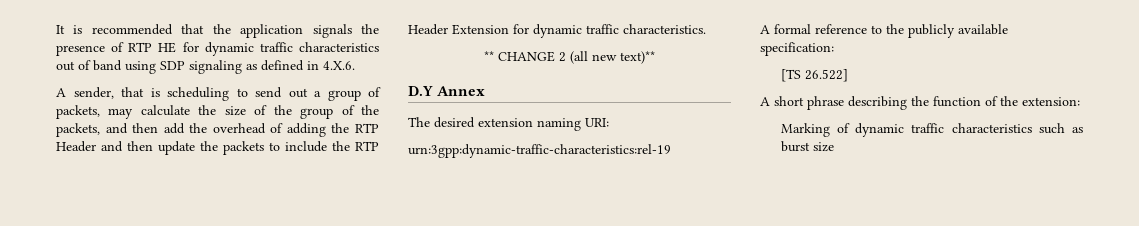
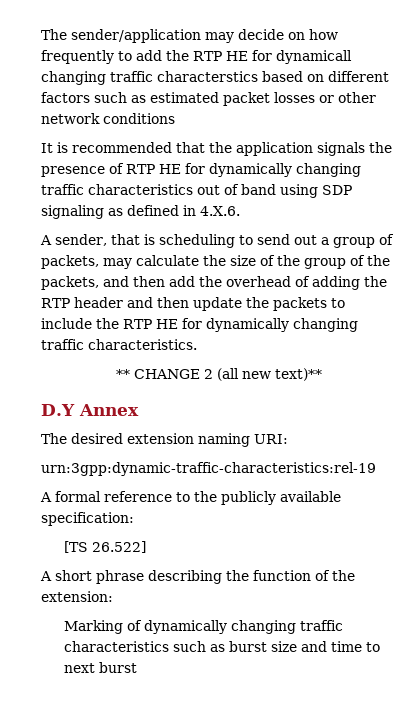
+ The sender/application may decide on how frequently to add the RTP HE for dynamicall changing traffic characterstics based on different factors such as estimated packet losses or other network conditions
- It is recommended that the application signals the presence of RTP HE for dynamic traffic characteristics out of band using SDP signaling as defined in 4.X.6.
+ It is recommended that the application signals the presence of RTP HE for dynamically changing traffic characteristics out of band using SDP signaling as defined in 4.X.6.
- A sender, that is scheduling to send out a group of packets, may calculate the size of the group of the packets, and then add the overhead of adding the RTP Header and then update the packets to include the RTP Header Extension for dynamic traffic characteristics.
+ A sender, that is scheduling to send out a group of packets, may calculate the size of the group of the packets, and then add the overhead of adding the RTP header and then update the packets to include the RTP HE for dynamically changing traffic characteristics.
- Marking of dynamic traffic characteristics such as burst size
+ Marking of dynamically changing traffic characteristics such as burst size and time to next burst

